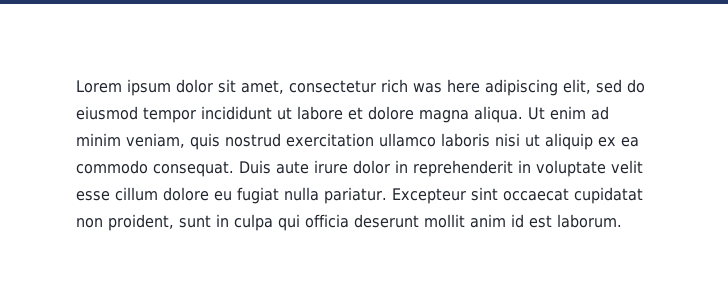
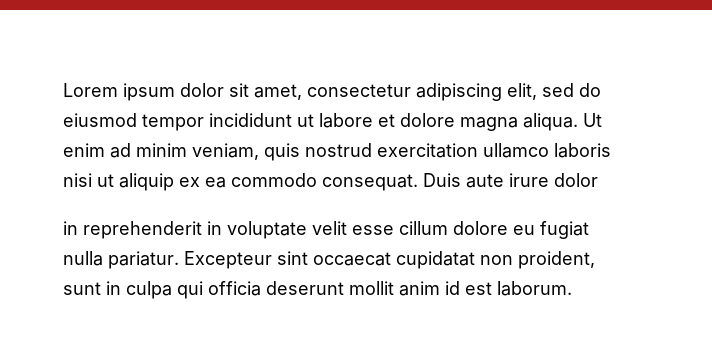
- Lorem ipsum dolor sit amet, consectetur rich was here adipiscing elit, sed do eiusmod tempor incididunt ut labore et dolore magna aliqua.
+ Lorem ipsum dolor sit amet, consectetur adipiscing elit, sed do eiusmod tempor incididunt ut labore et dolore magna aliqua.
- Duis aute irure dolor in reprehenderit in voluptate velit esse cillum dolore eu fugiat nulla pariatur.
+ Duis aute irure dolor
+ in reprehenderit in voluptate velit esse cillum dolore eu fugiat nulla pariatur.

